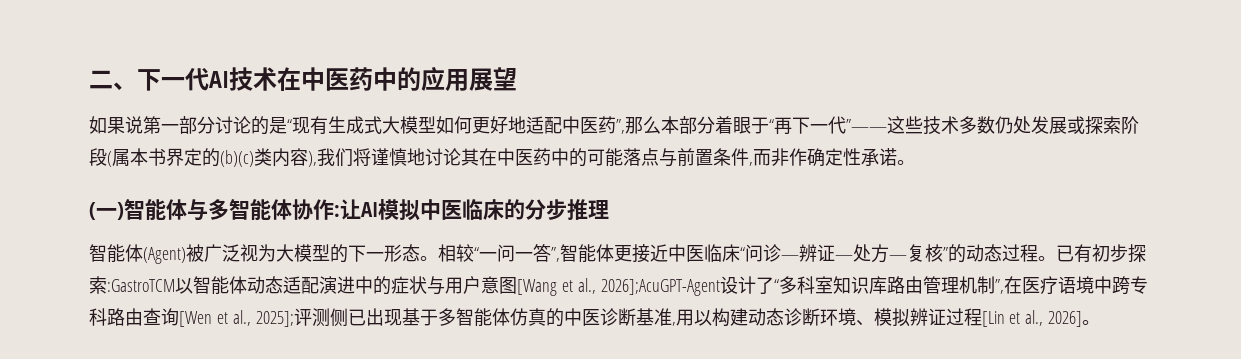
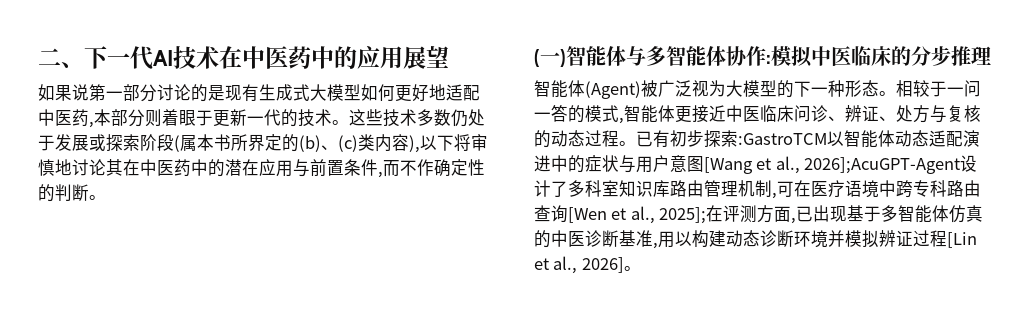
- 如果说第一部分讨论的是“现有生成式大模型如何更好地适配中医药”,那么本部分着眼于“再下一代”——这些技术多数仍处发展或探索阶段(属本书界定的(b)(c)类内容),我们将谨慎地讨论其在中医药中的可能落点与前置条件,而非作确定性承诺。
+ 如果说第一部分讨论的是现有生成式大模型如何更好地适配中医药,本部分则着眼于更新一代的技术。这些技术多数仍处于发展或探索阶段(属本书所界定的(b)、(c)类内容),以下将审慎地讨论其在中医药中的潜在应用与前置条件,而不作确定性的判断。
- (一)智能体与多智能体协作:让AI模拟中医临床的分步推理
+ (一)智能体与多智能体协作:模拟中医临床的分步推理
- 智能体(Agent)被广泛视为大模型的下一形态。
+ 智能体(Agent)被广泛视为大模型的下一种形态。
- 相较“一问一答”,智能体更接近中医临床“问诊—辨证—处方—复核”的动态过程。
+ 相较于一问一答的模式,智能体更接近中医临床问诊、辨证、处方与复核的动态过程。
- 已有初步探索:GastroTCM以智能体动态适配演进中的症状与用户意图[Wang et al., 2026];AcuGPT-Agent设计了“多科室知识库路由管理机制”,在医疗语境中跨专科路由查询[Wen et al., 2025];评测侧已出现基于多智能体仿真的中医诊断基准,用以构建动态诊断环境、模拟辨证过程[Lin et al., 2026]。
+ 已有初步探索:GastroTCM以智能体动态适配演进中的症状与用户意图[Wang et al., 2026];AcuGPT-Agent设计了多科室知识库路由管理机制,可在医疗语境中跨专科路由查询[Wen et al., 2025];在评测方面,已出现基于多智能体仿真的中医诊断基准,用以构建动态诊断环境并模拟辨证过程[Lin et al., 2026]。

